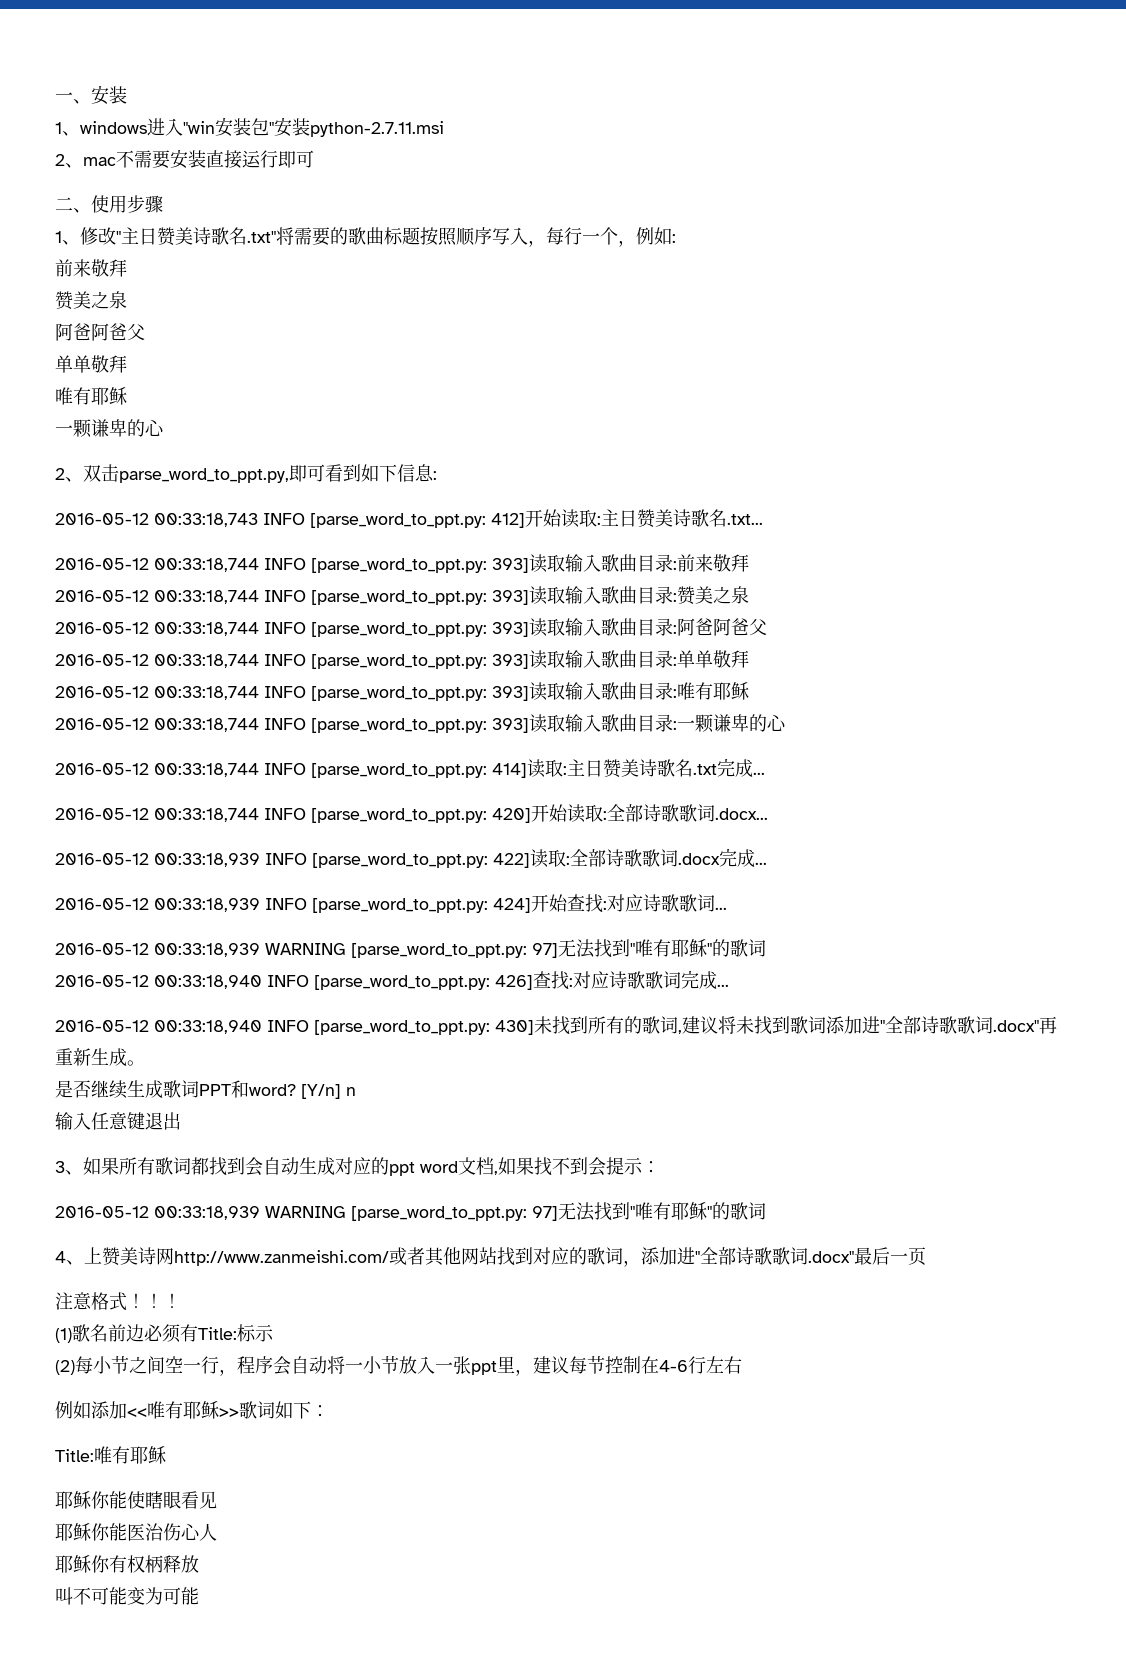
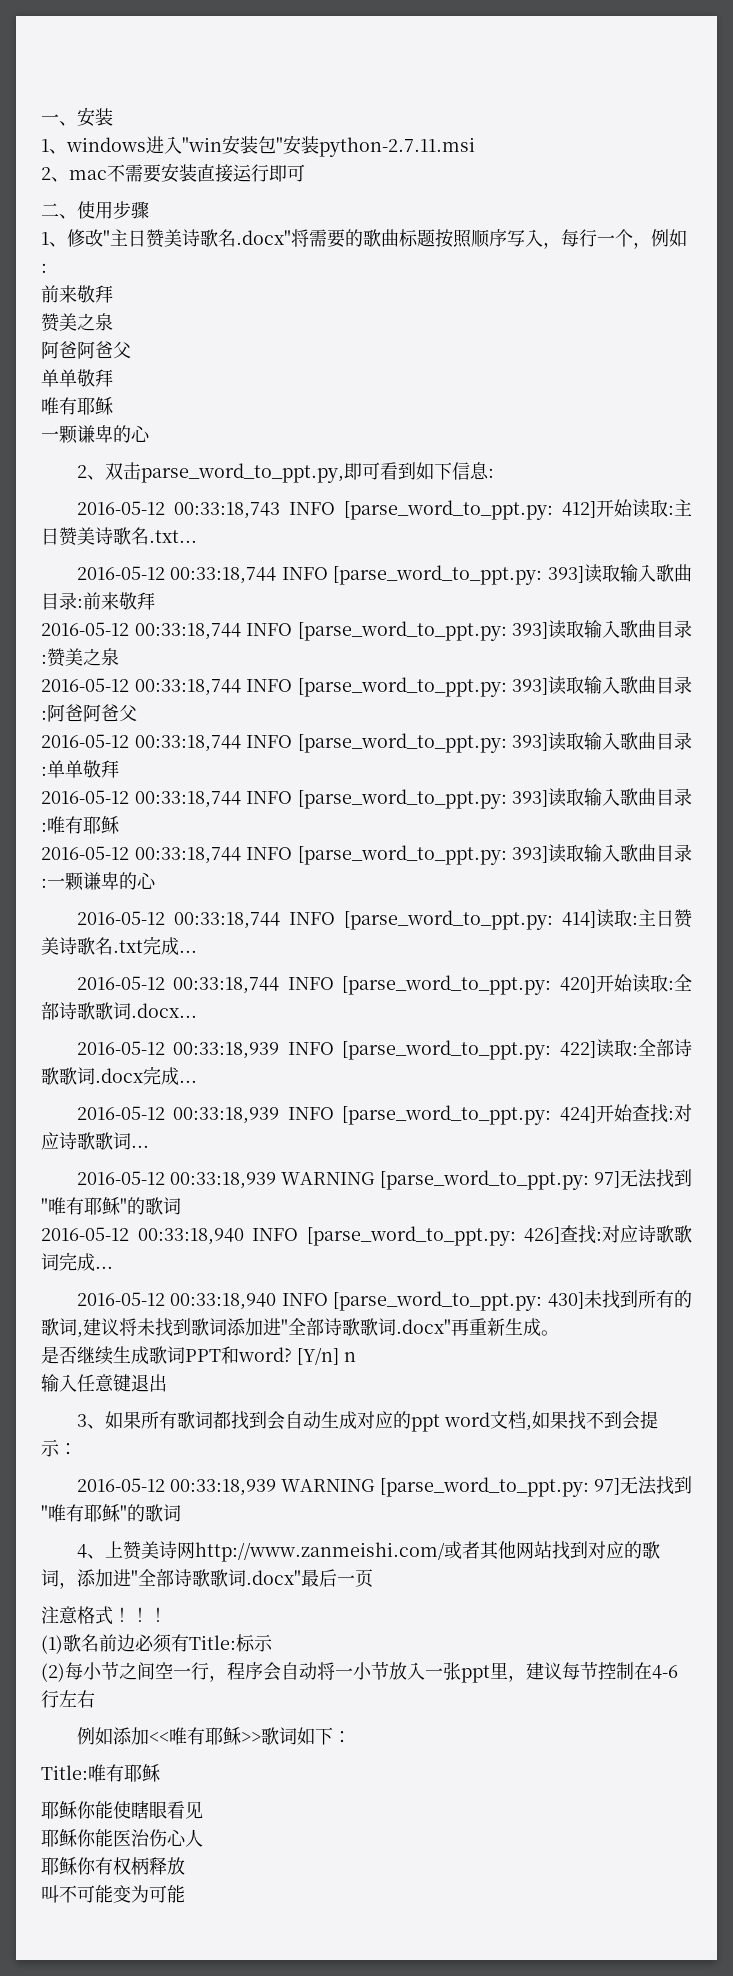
- 1、修改"主日赞美诗歌名.txt"将需要的歌曲标题按照顺序写入，每行一个，例如:
+ 1、修改"主日赞美诗歌名.docx"将需要的歌曲标题按照顺序写入，每行一个，例如:

